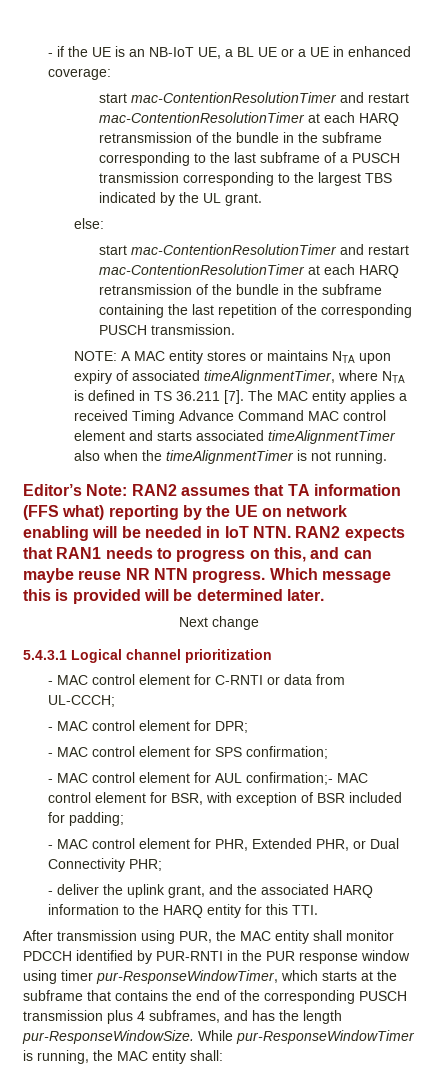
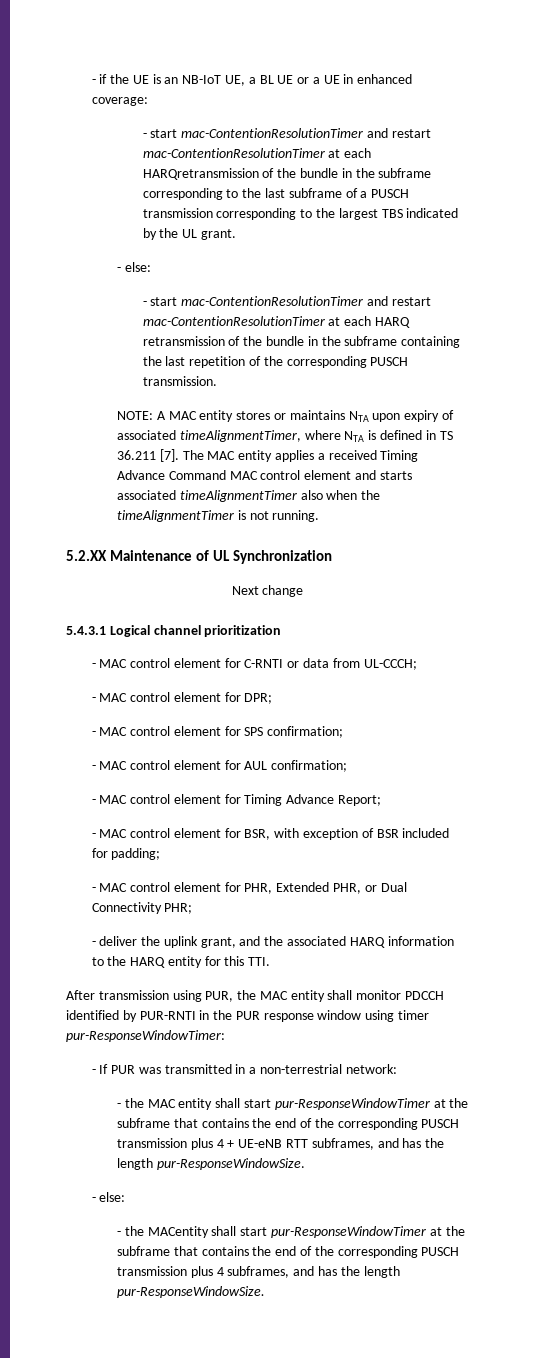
- start mac-ContentionResolutionTimer and restart mac-ContentionResolutionTimer at each HARQ retransmission of the bundle in the subframe corresponding to the last subframe of a PUSCH transmission corresponding to the largest TBS indicated by the UL grant.
- else:
- start mac-ContentionResolutionTimer and restart mac-ContentionResolutionTimer at each HARQ retransmission of the bundle in the subframe containing the last repetition of the corresponding PUSCH transmission.
+ - start mac-ContentionResolutionTimer and restart mac-ContentionResolutionTimer at each HARQretransmission of the bundle in the subframe corresponding to the last subframe of a PUSCH transmission corresponding to the largest TBS indicated by the UL grant.
+ - else:
+ - start mac-ContentionResolutionTimer and restart mac-ContentionResolutionTimer at each HARQ retransmission of the bundle in the subframe containing the last repetition of the corresponding PUSCH transmission.
- Editor’s Note: RAN2 assumes that TA information (FFS what) reporting by the UE on network enabling will be needed in IoT NTN. RAN2 expects that RAN1 needs to progress on this, and can maybe reuse NR NTN progress. Which message this is provided will be determined later.
+ 5.2.XX Maintenance of UL Synchronization
- - MAC control element for AUL confirmation;- MAC control element for BSR, with exception of BSR included for padding;
+ - MAC control element for AUL confirmation;
+ - MAC control element for Timing Advance Report;
+ - MAC control element for BSR, with exception of BSR included for padding;
- After transmission using PUR, the MAC entity shall monitor PDCCH identified by PUR-RNTI in the PUR response window using timer pur-ResponseWindowTimer, which starts at the subframe that contains the end of the corresponding PUSCH transmission plus 4 subframes, and has the length pur-ResponseWindowSize. While pur-ResponseWindowTimer is running, the MAC entity shall:
+ After transmission using PUR, the MAC entity shall monitor PDCCH identified by PUR-RNTI in the PUR response window using timer pur-ResponseWindowTimer:
+ - If PUR was transmitted in a non-terrestrial network:
+ - the MAC entity shall start pur-ResponseWindowTimer at the subframe that contains the end of the corresponding PUSCH transmission plus 4 + UE-eNB RTT subframes, and has the length pur-ResponseWindowSize.
+ - else:
+ - the MACentity shall start pur-ResponseWindowTimer at the subframe that contains the end of the corresponding PUSCH transmission plus 4 subframes, and has the length pur-ResponseWindowSize.

